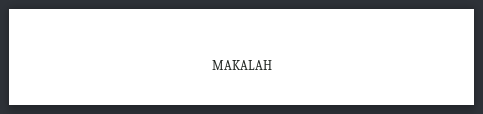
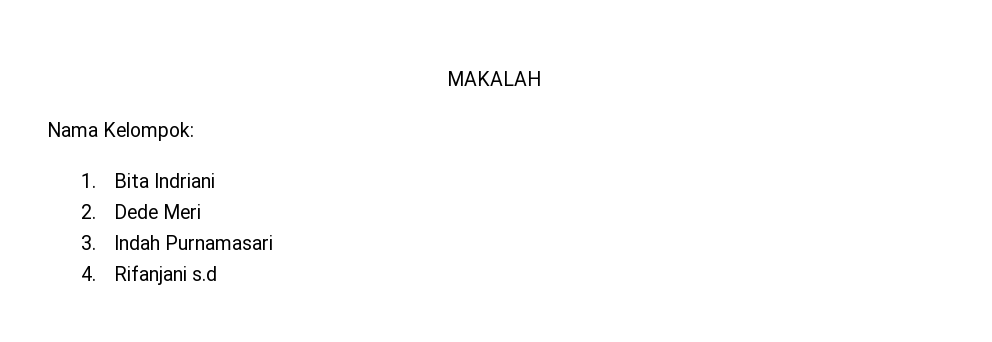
+ Nama Kelompok:
+ 1. Bita Indriani
+ 2. Dede Meri
+ 3. Indah Purnamasari
+ 4. Rifanjani s.d

